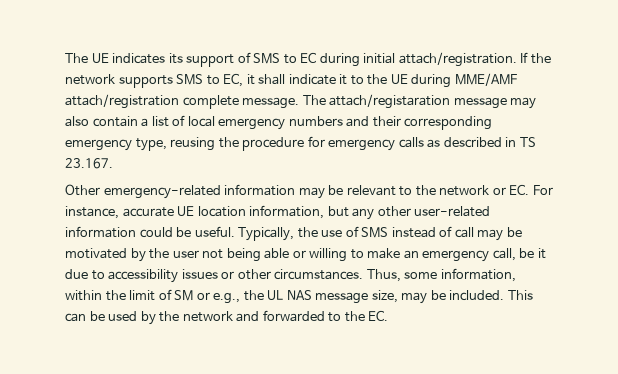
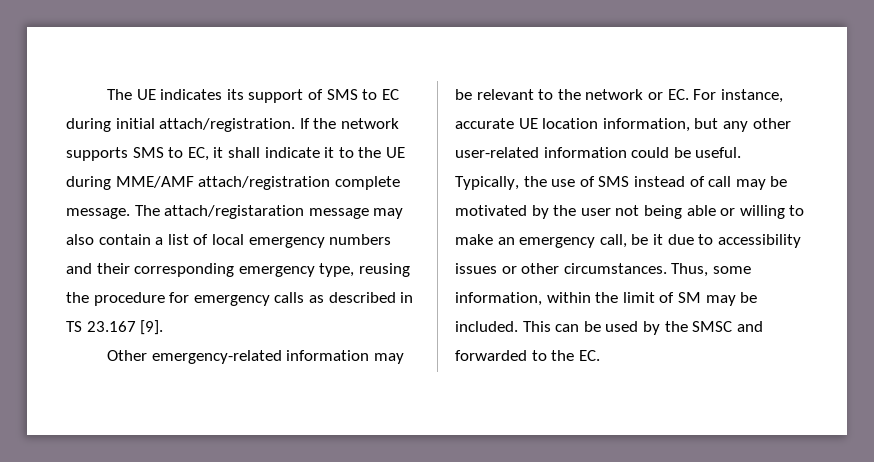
- The attach/registaration message may also contain a list of local emergency numbers and their corresponding emergency type, reusing the procedure for emergency calls as described in TS 23.167.
+ The attach/registaration message may also contain a list of local emergency numbers and their corresponding emergency type, reusing the procedure for emergency calls as described in TS 23.167 [9].
- Thus, some information, within the limit of SM or e.g., the UL NAS message size, may be included.
+ Thus, some information, within the limit of SM may be included.
- This can be used by the network and forwarded to the EC.
+ This can be used by the SMSC and forwarded to the EC.

